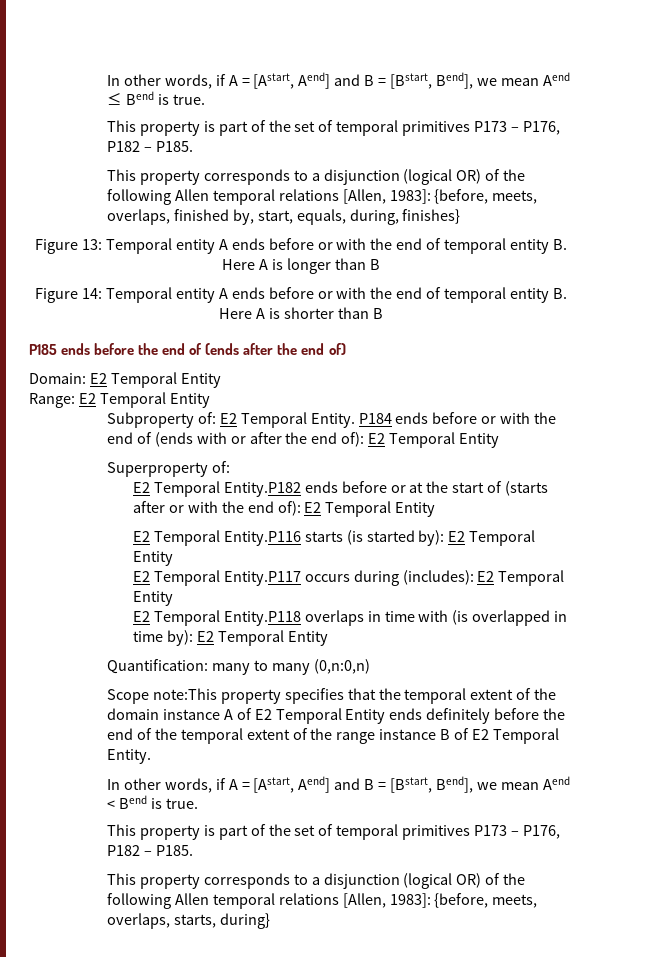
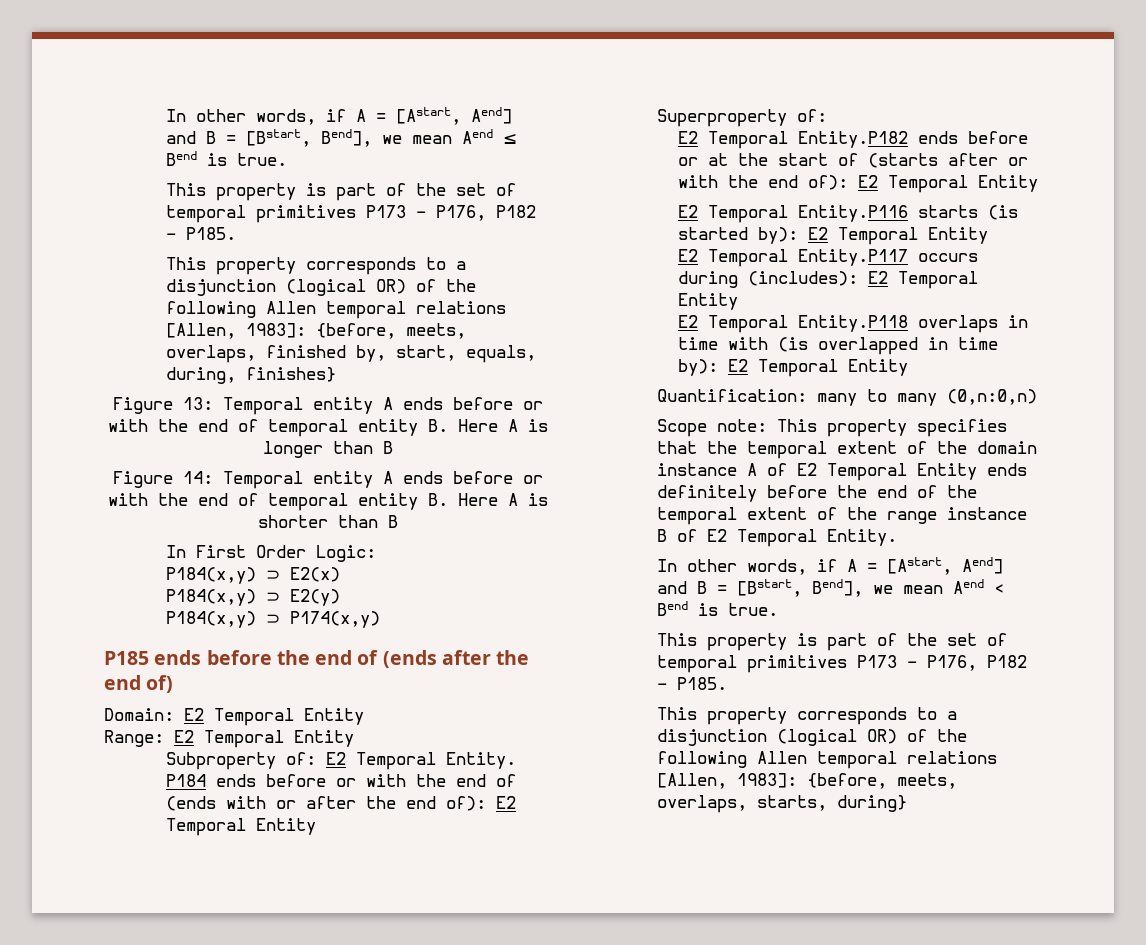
+ In First Order Logic:
+ P184(x,y) ⊃ E2(x)
+ P184(x,y) ⊃ E2(y)
+ P184(x,y) ⊃ P174(x,y)
- Scope note:This property specifies that the temporal extent of the domain instance A of E2 Temporal Entity ends definitely before the end of the temporal extent of the range instance B of E2 Temporal Entity.
+ Scope note: This property specifies that the temporal extent of the domain instance A of E2 Temporal Entity ends definitely before the end of the temporal extent of the range instance B of E2 Temporal Entity.

